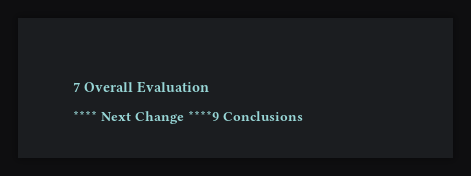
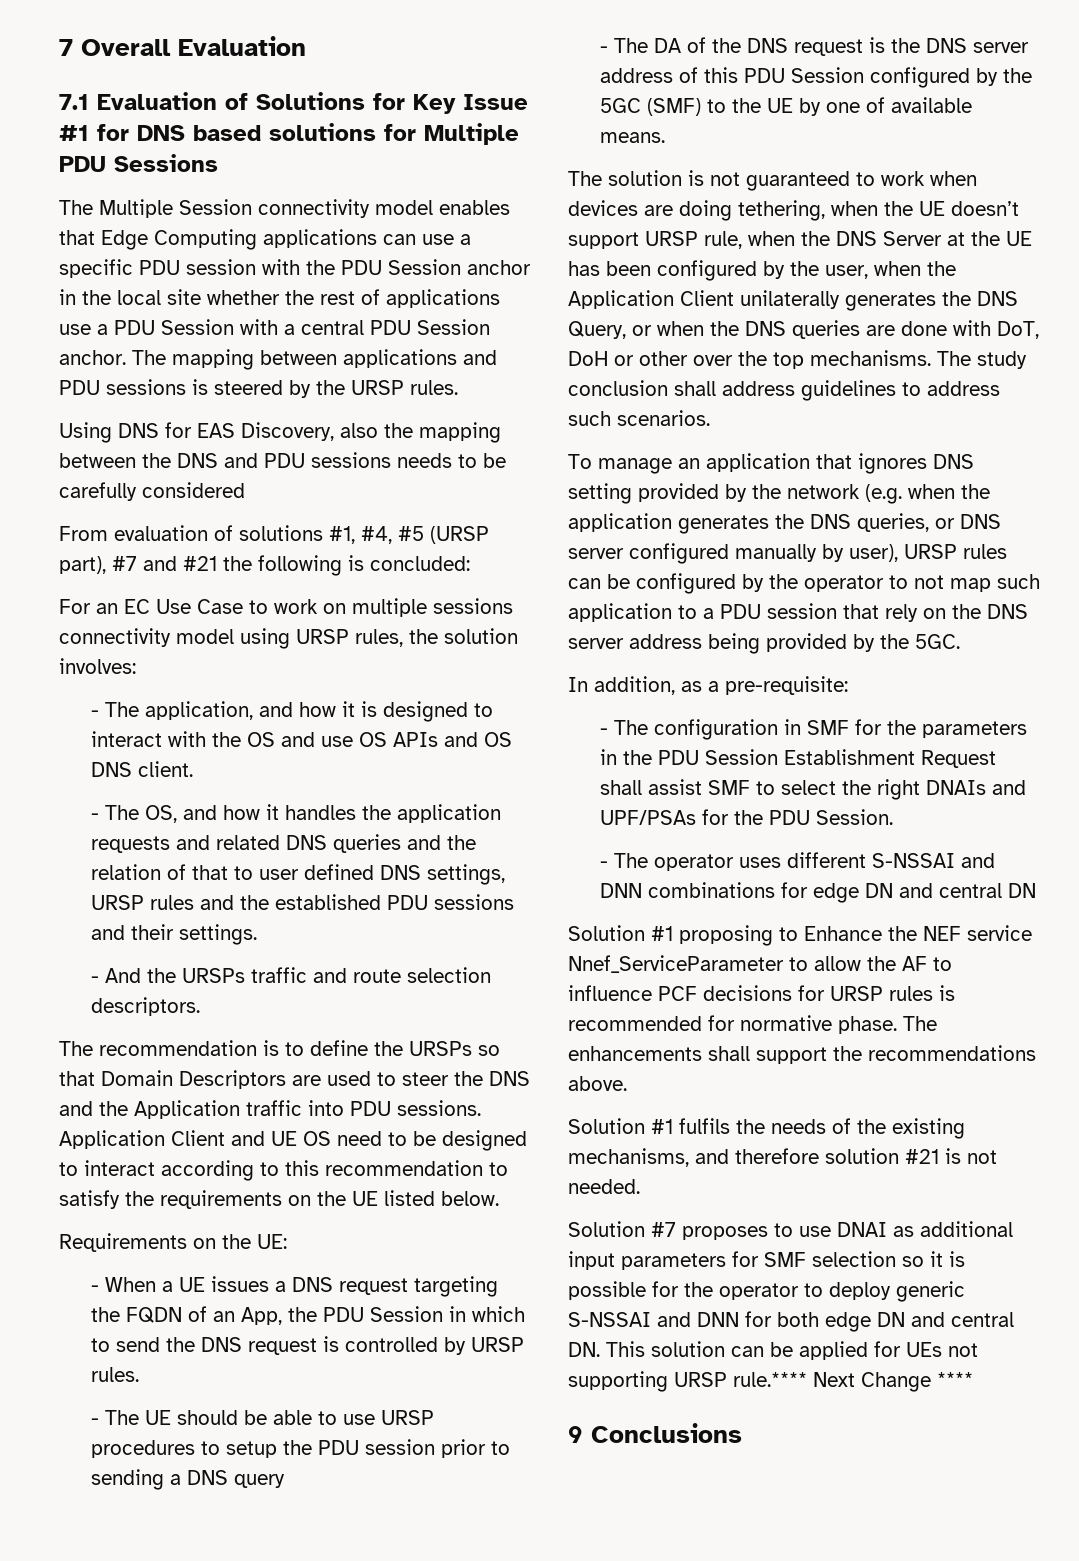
- **** Next Change ****9 Conclusions
+ 7.1 Evaluation of Solutions for Key Issue #1 for DNS based solutions for Multiple PDU Sessions
+ The Multiple Session connectivity model enables that Edge Computing applications can use a specific PDU session with the PDU Session anchor in the local site whether the rest of applications use a PDU Session with a central PDU Session anchor. The mapping between applications and PDU sessions is steered by the URSP rules.
+ Using DNS for EAS Discovery, also the mapping between the DNS and PDU sessions needs to be carefully considered
+ From evaluation of solutions #1, #4, #5 (URSP part), #7 and #21 the following is concluded:
+ For an EC Use Case to work on multiple sessions connectivity model using URSP rules, the solution involves:
+ - The application, and how it is designed to interact with the OS and use OS APIs and OS DNS client.
+ - The OS, and how it handles the application requests and related DNS queries and the relation of that to user defined DNS settings, URSP rules and the established PDU sessions and their settings.
+ - And the URSPs traffic and route selection descriptors.
+ The recommendation is to define the URSPs so that Domain Descriptors are used to steer the DNS and the Application traffic into PDU sessions. Application Client and UE OS need to be designed to interact according to this recommendation to satisfy the requirements on the UE listed below.
+ Requirements on the UE:
+ - When a UE issues a DNS request targeting the FQDN of an App, the PDU Session in which to send the DNS request is controlled by URSP rules.
+ - The UE should be able to use URSP procedures to setup the PDU session prior to sending a DNS query
+ - The DA of the DNS request is the DNS server address of this PDU Session configured by the 5GC (SMF) to the UE by one of available means.
+ The solution is not guaranteed to work when devices are doing tethering, when the UE doesn’t support URSP rule, when the DNS Server at the UE has been configured by the user, when the Application Client unilaterally generates the DNS Query, or when the DNS queries are done with DoT, DoH or other over the top mechanisms. The study conclusion shall address guidelines to address such scenarios.
+ To manage an application that ignores DNS setting provided by the network (e.g. when the application generates the DNS queries, or DNS server configured manually by user), URSP rules can be configured by the operator to not map such application to a PDU session that rely on the DNS server address being provided by the 5GC.
+ In addition, as a pre-requisite:
+ - The configuration in SMF for the parameters in the PDU Session Establishment Request shall assist SMF to select the right DNAIs and UPF/PSAs for the PDU Session.
+ - The operator uses different S-NSSAI and DNN combinations for edge DN and central DN
+ Solution #1 proposing to Enhance the NEF service Nnef_ServiceParameter to allow the AF to influence PCF decisions for URSP rules is recommended for normative phase. The enhancements shall support the recommendations above.
+ Solution #1 fulfils the needs of the existing mechanisms, and therefore solution #21 is not needed.
+ Solution #7 proposes to use DNAI as additional input parameters for SMF selection so it is possible for the operator to deploy generic S-NSSAI and DNN for both edge DN and central DN. This solution can be applied for UEs not supporting URSP rule.**** Next Change ****
+ 9 Conclusions

